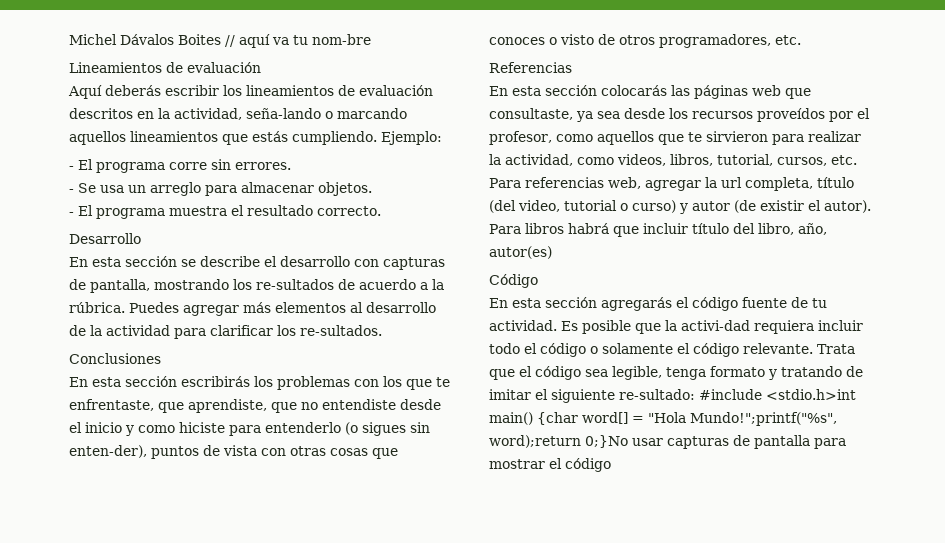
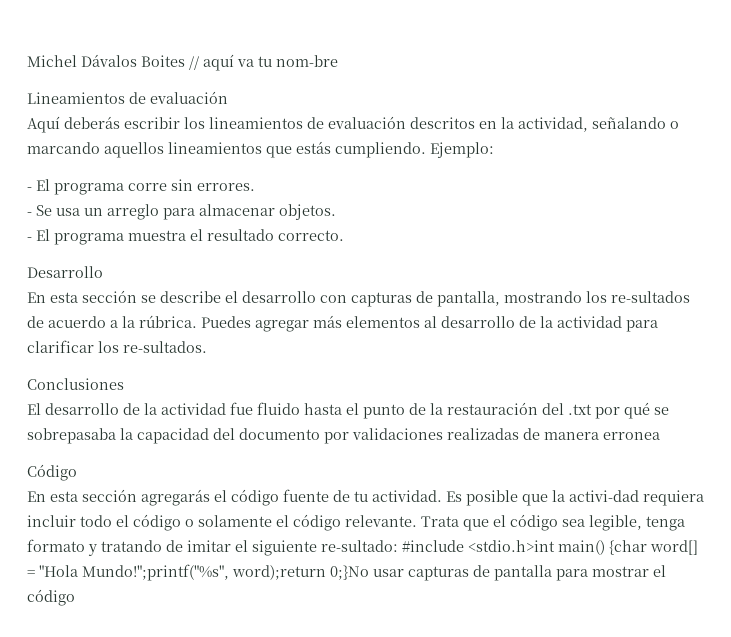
- Aquí deberás escribir los lineamientos de evaluación descritos en la actividad, seña-lando o marcando aquellos lineamientos que estás cumpliendo.
+ Aquí deberás escribir los lineamientos de evaluación descritos en la actividad, señalando o marcando aquellos lineamientos que estás cumpliendo.
- En esta sección escribirás los problemas con los que te enfrentaste, que aprendiste, que no entendiste desde el inicio y como hiciste para entenderlo (o sigues sin enten-der), puntos de vista con otras cosas que conoces o visto de otros programadores, etc.
- Referencias
- En esta sección colocarás las páginas web que consultaste, ya sea desde los recursos proveídos por el profesor, como aquellos que te sirvieron para realizar la actividad, como videos, libros, tutorial, cursos, etc. Para referencias web, agregar la url completa, título (del video, tutorial o curso) y autor (de existir el autor). Para libros habrá que incluir título del libro, año, autor(es)
+ El desarrollo de la actividad fue fluido hasta el punto de la restauración del .txt por qué se sobrepasaba la capacidad del documento por validaciones realizadas de manera erronea

